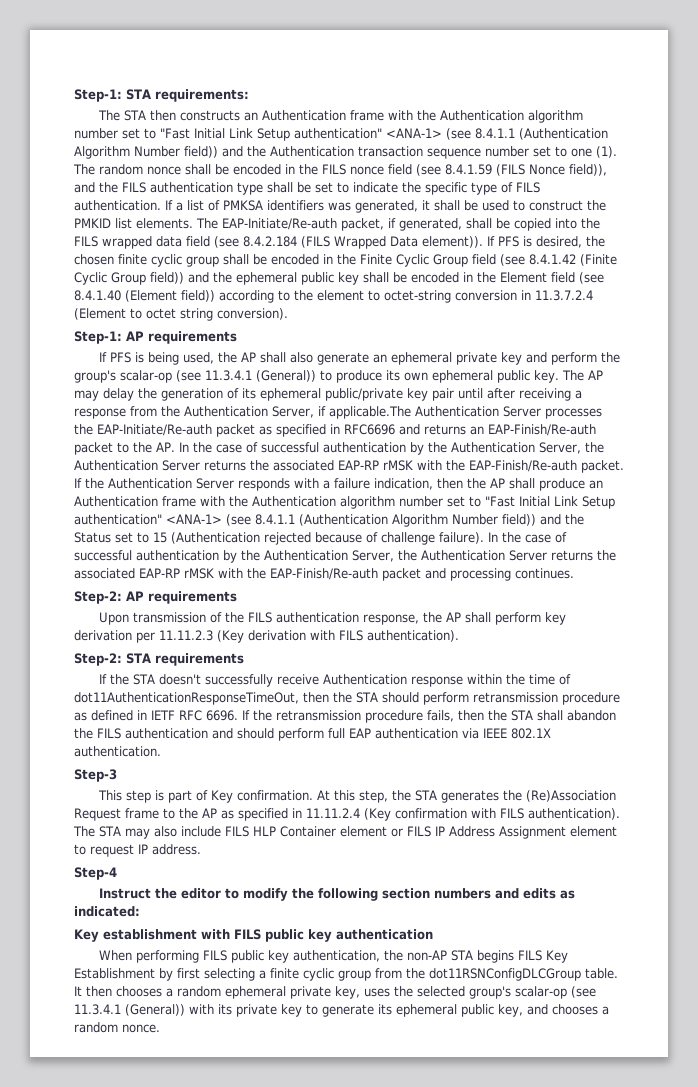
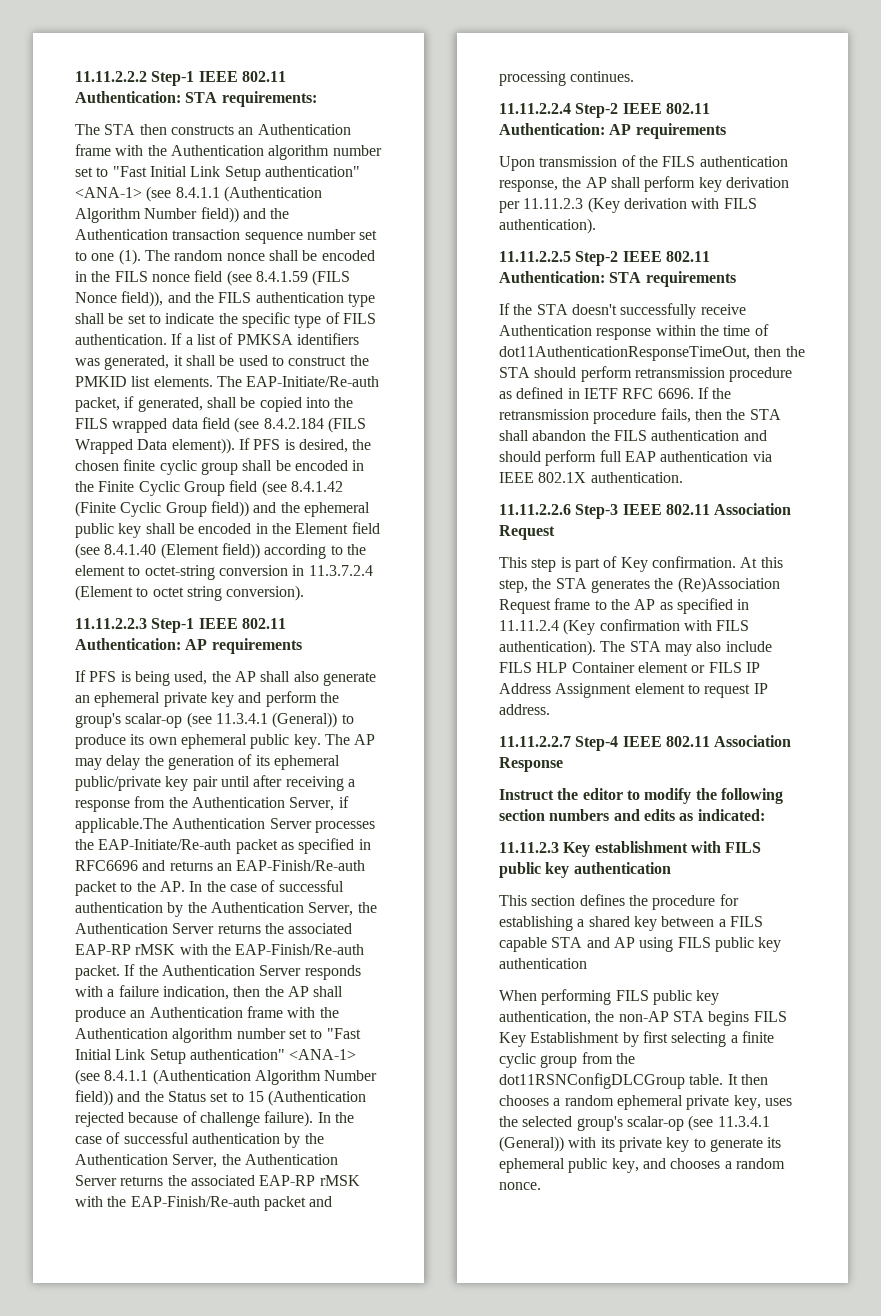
- Step-1: STA requirements:
+ 11.11.2.2.2 Step-1 IEEE 802.11 Authentication: STA requirements:
- Step-1: AP requirements
+ 11.11.2.2.3 Step-1 IEEE 802.11 Authentication: AP requirements
- Step-2: AP requirements
+ 11.11.2.2.4 Step-2 IEEE 802.11 Authentication: AP requirements
- Step-2: STA requirements
+ 11.11.2.2.5 Step-2 IEEE 802.11 Authentication: STA requirements
- Step-3
+ 11.11.2.2.6 Step-3 IEEE 802.11 Association Request
- Step-4
+ 11.11.2.2.7 Step-4 IEEE 802.11 Association Response
- Key establishment with FILS public key authentication
+ 11.11.2.3 Key establishment with FILS public key authentication
+ This section defines the procedure for establishing a shared key between a FILS capable STA and AP using FILS public key authentication

